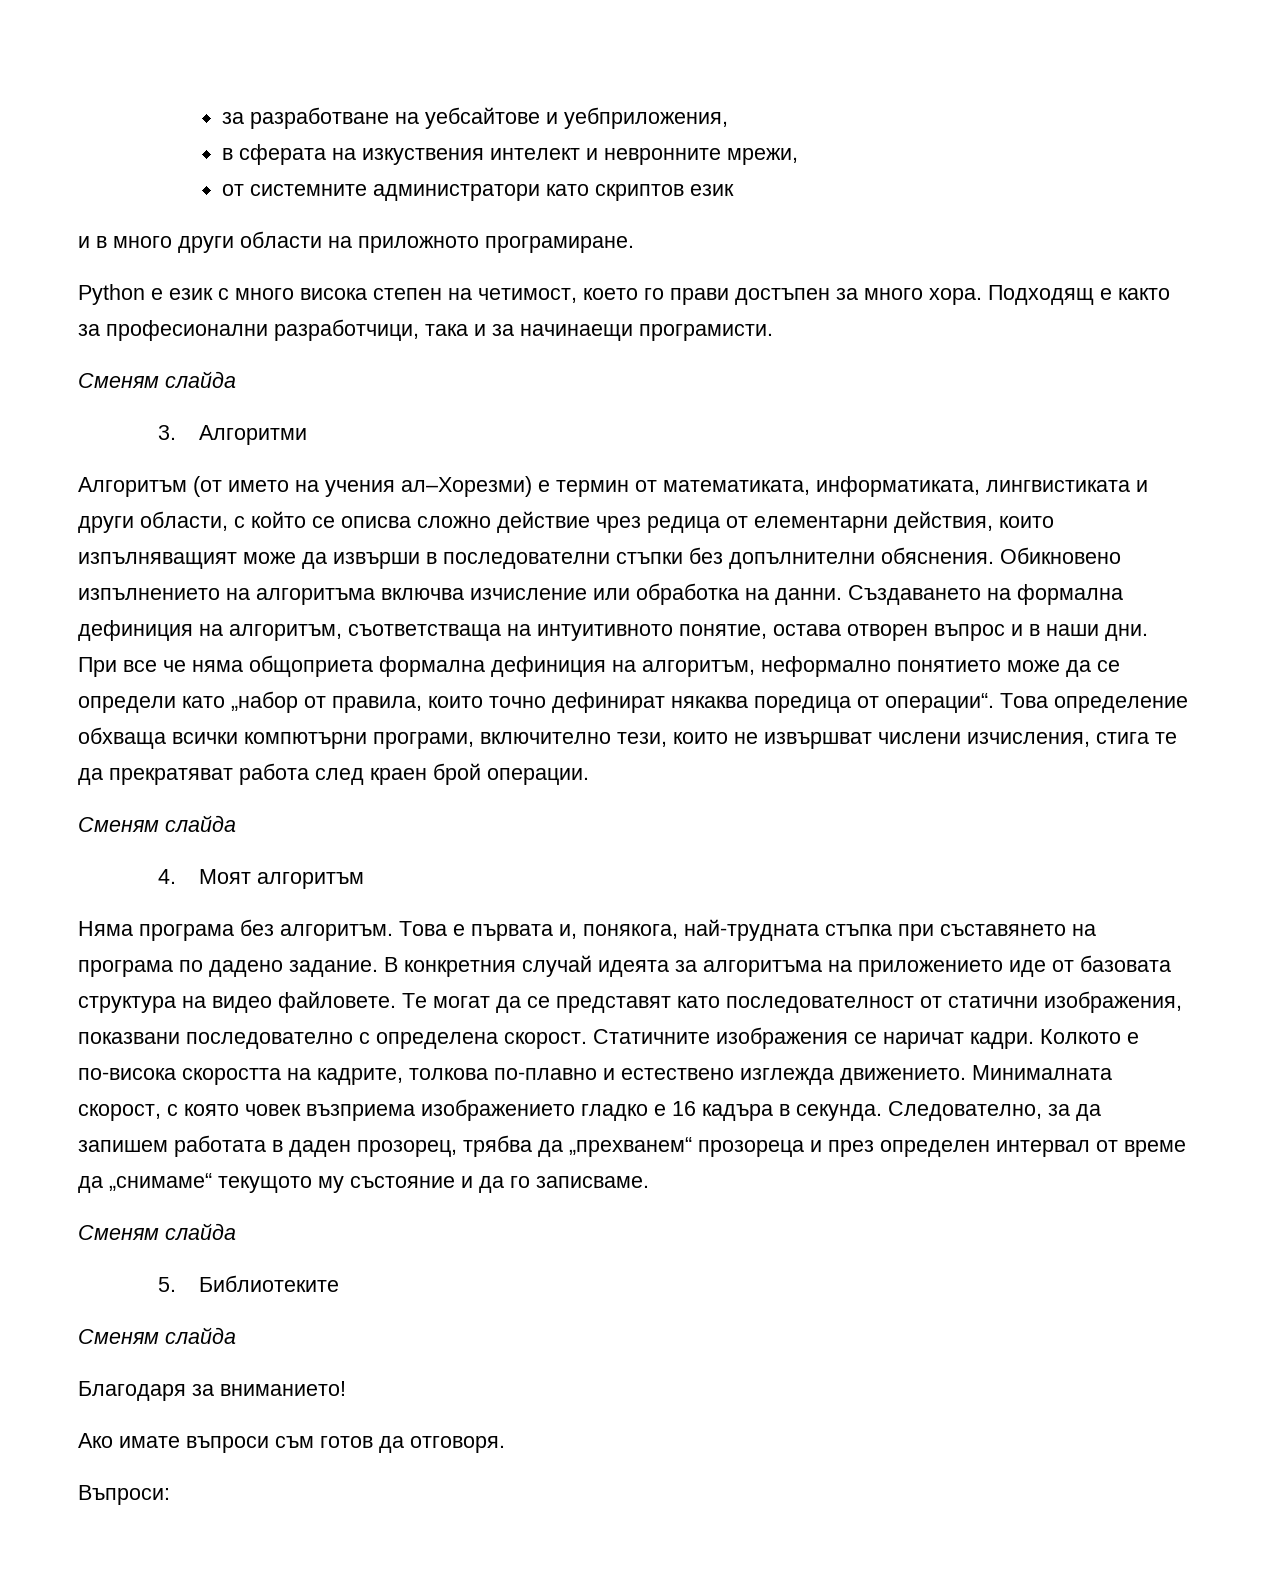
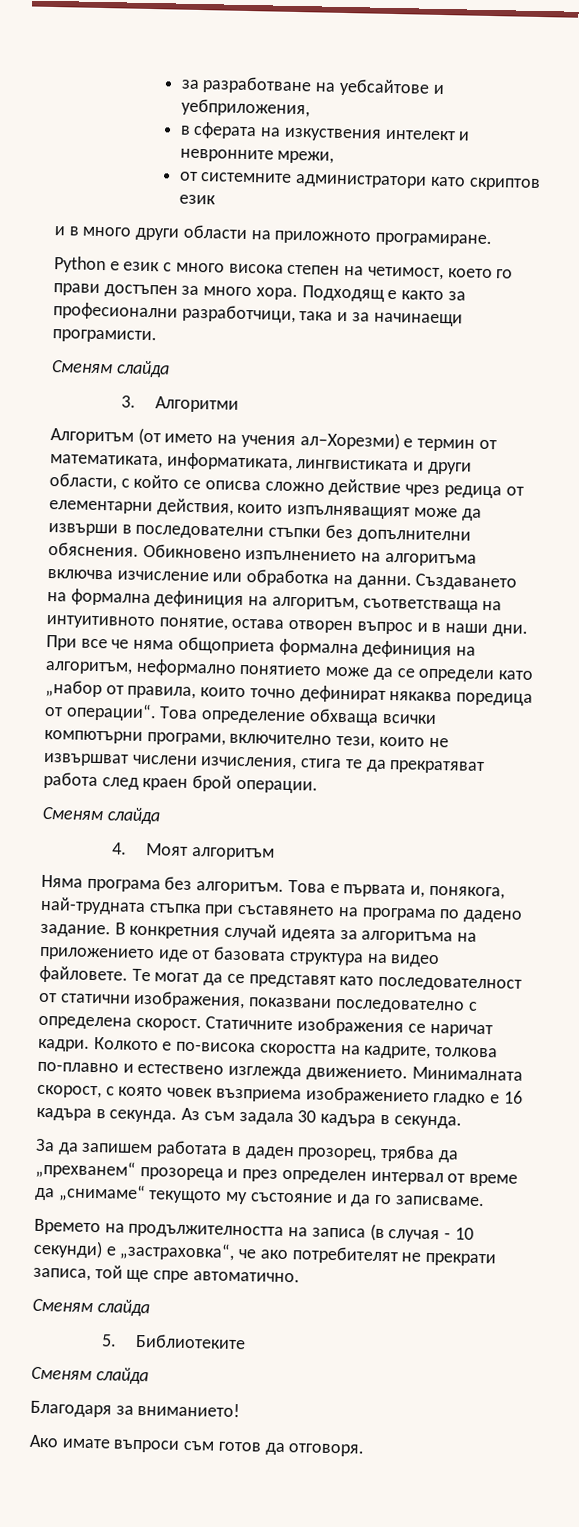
- Следователно, за да запишем работата в даден прозорец, трябва да „прехванем“ прозореца и през определен интервал от време да „снимаме“ текущото му състояние и да го записваме.
+ Аз съм задала 30 кадъра в секунда.
+ За да запишем работата в даден прозорец, трябва да „прехванем“ прозореца и през определен интервал от време да „снимаме“ текущото му състояние и да го записваме.
+ Времето на продължителността на записа (в случая - 10 секунди) е „застраховка“, че ако потребителят не прекрати записа, той ще спре автоматично.
- Въпроси:

